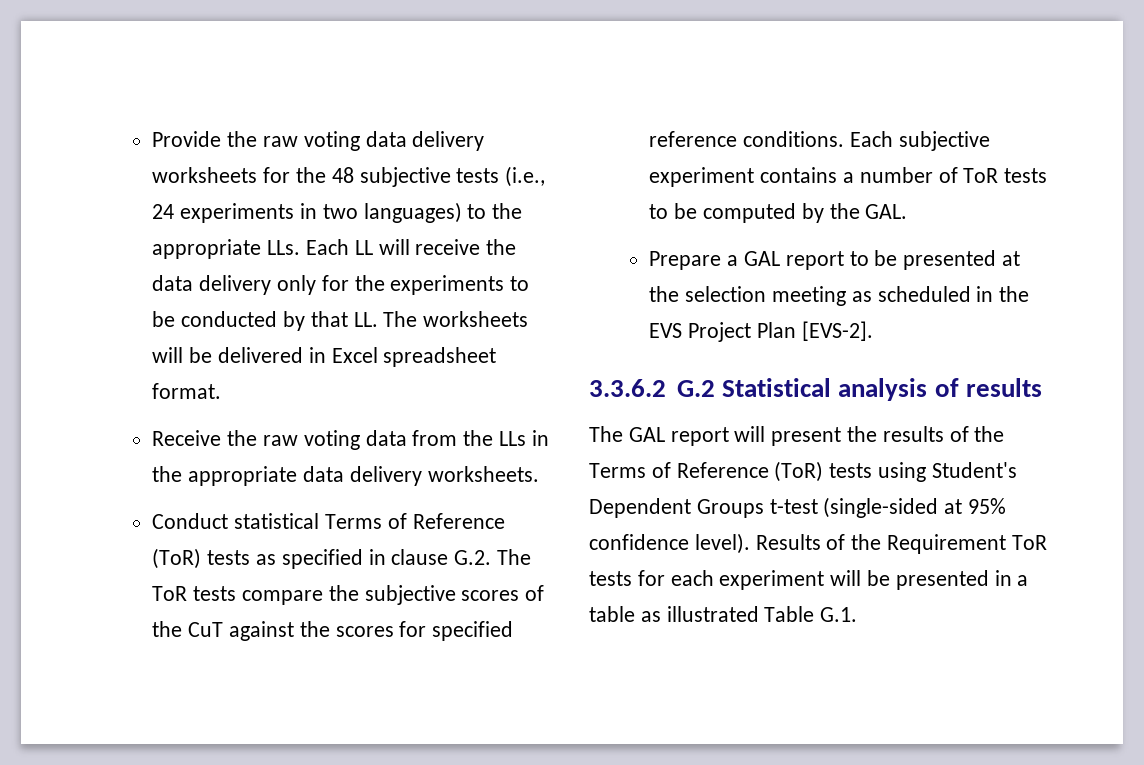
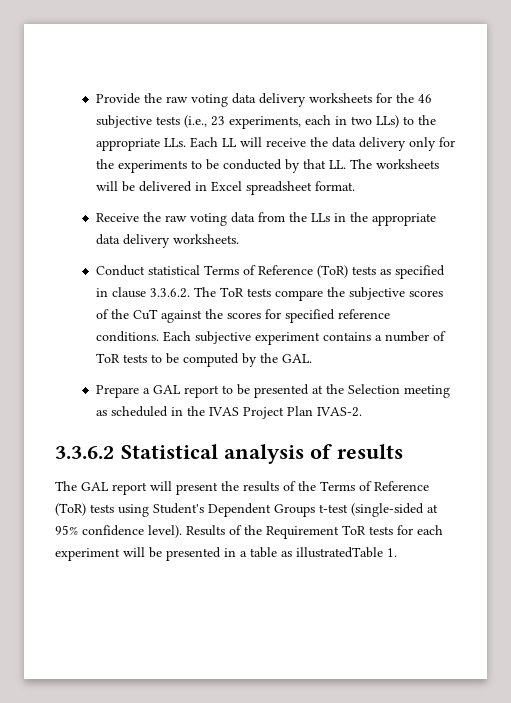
- Provide the raw voting data delivery worksheets for the 48 subjective tests (i.e., 24 experiments in two languages) to the appropriate LLs. Each LL will receive the data delivery only for the experiments to be conducted by that LL. The worksheets will be delivered in Excel spreadsheet format.
+ Provide the raw voting data delivery worksheets for the 46 subjective tests (i.e., 23 experiments, each in two LLs) to the appropriate LLs. Each LL will receive the data delivery only for the experiments to be conducted by that LL. The worksheets will be delivered in Excel spreadsheet format.
- Conduct statistical Terms of Reference (ToR) tests as specified in clause G.2. The ToR tests compare the subjective scores of the CuT against the scores for specified reference conditions.
+ Conduct statistical Terms of Reference (ToR) tests as specified in clause 3.3.6.2. The ToR tests compare the subjective scores of the CuT against the scores for specified reference conditions.
- Prepare a GAL report to be presented at the selection meeting as scheduled in the EVS Project Plan [EVS-2].
+ Prepare a GAL report to be presented at the Selection meeting as scheduled in the IVAS Project Plan IVAS-2.
- 3.3.6.2 G.2 Statistical analysis of results
+ 3.3.6.2 Statistical analysis of results
- Results of the Requirement ToR tests for each experiment will be presented in a table as illustrated Table G.1.
+ Results of the Requirement ToR tests for each experiment will be presented in a table as illustratedTable 1.

